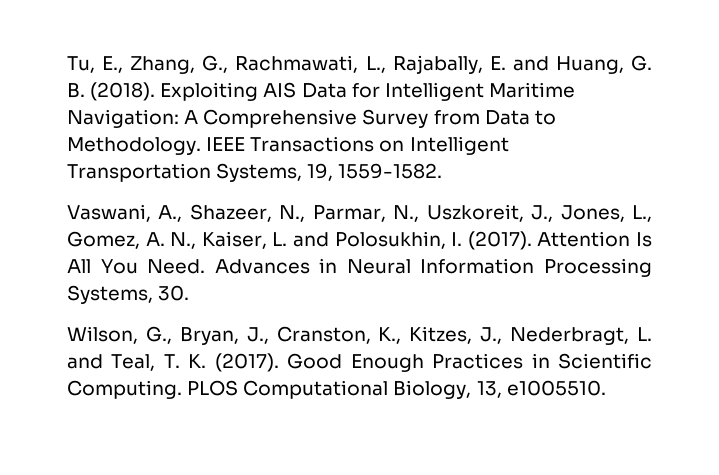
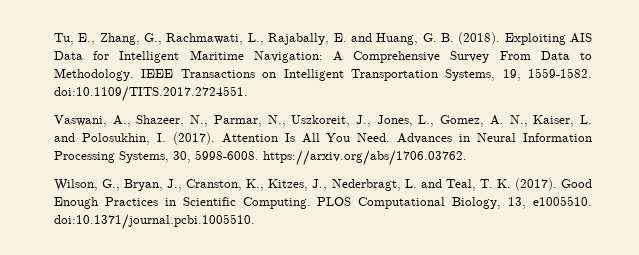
- Exploiting AIS Data for Intelligent Maritime Navigation: A Comprehensive Survey from Data to Methodology.
+ Exploiting AIS Data for Intelligent Maritime Navigation: A Comprehensive Survey From Data to Methodology.
- IEEE Transactions on Intelligent Transportation Systems, 19, 1559-1582.
+ IEEE Transactions on Intelligent Transportation Systems, 19, 1559-1582. doi:10.1109/TITS.2017.2724551.
- Advances in Neural Information Processing Systems, 30.
+ Advances in Neural Information Processing Systems, 30, 5998-6008. https://arxiv.org/abs/1706.03762.
- PLOS Computational Biology, 13, e1005510.
+ PLOS Computational Biology, 13, e1005510. doi:10.1371/journal.pcbi.1005510.

